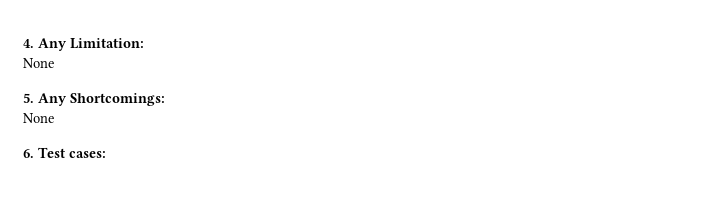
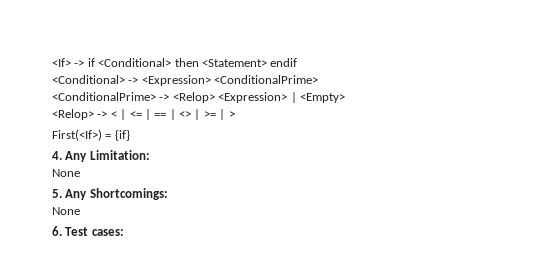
+ <If> -> if <Conditional> then <Statement> endif
+ <Conditional> -> <Expression> <ConditionalPrime>
+ <ConditionalPrime> -> <Relop> <Expression> | <Empty>
+ <Relop> -> < | <= | == | <> | >= | >
+ First(<If>) = {if}

